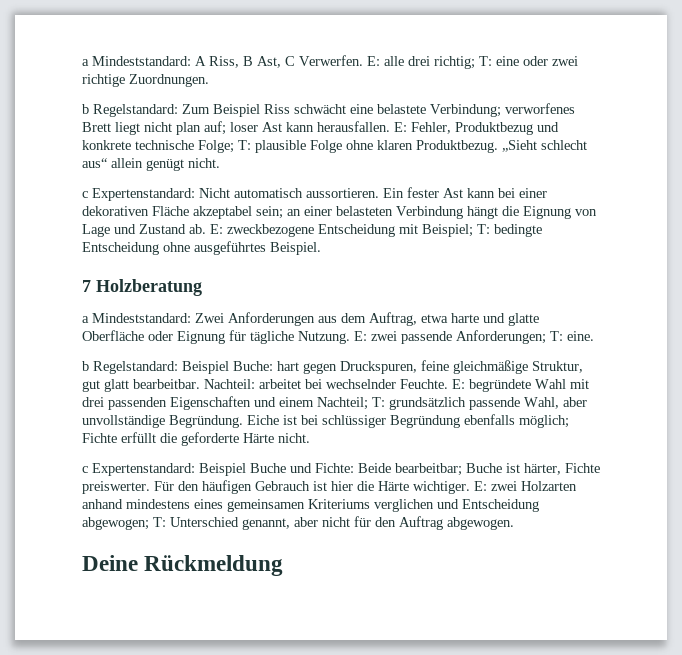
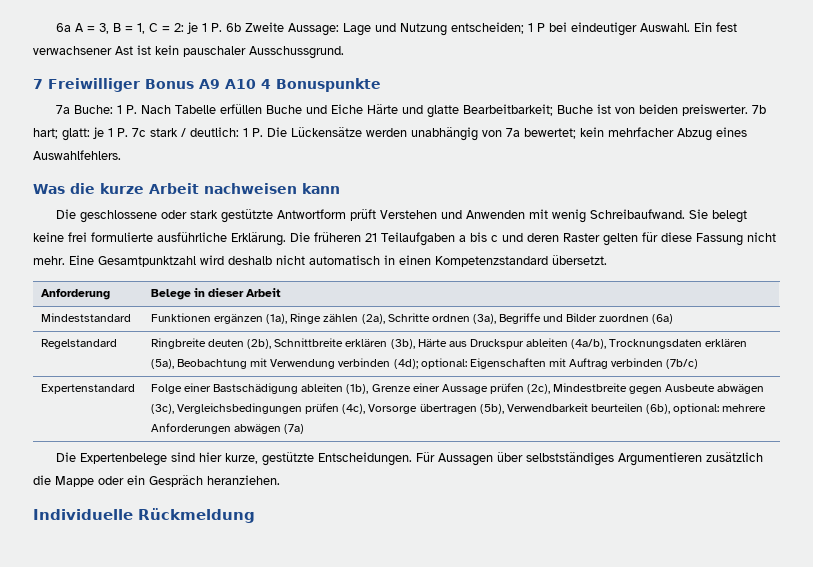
- a Mindeststandard: A Riss, B Ast, C Verwerfen. E: alle drei richtig; T: eine oder zwei richtige Zuordnungen.
- b Regelstandard: Zum Beispiel Riss schwächt eine belastete Verbindung; verworfenes Brett liegt nicht plan auf; loser Ast kann herausfallen. E: Fehler, Produktbezug und konkrete technische Folge; T: plausible Folge ohne klaren Produktbezug. „Sieht schlecht aus“ allein genügt nicht.
- c Expertenstandard: Nicht automatisch aussortieren. Ein fester Ast kann bei einer dekorativen Fläche akzeptabel sein; an einer belasteten Verbindung hängt die Eignung von Lage und Zustand ab. E: zweckbezogene Entscheidung mit Beispiel; T: bedingte Entscheidung ohne ausgeführtes Beispiel.
- 7 Holzberatung
- a Mindeststandard: Zwei Anforderungen aus dem Auftrag, etwa harte und glatte Oberfläche oder Eignung für tägliche Nutzung. E: zwei passende Anforderungen; T: eine.
- b Regelstandard: Beispiel Buche: hart gegen Druckspuren, feine gleichmäßige Struktur, gut glatt bearbeitbar. Nachteil: arbeitet bei wechselnder Feuchte. E: begründete Wahl mit drei passenden Eigenschaften und einem Nachteil; T: grundsätzlich passende Wahl, aber unvollständige Begründung. Eiche ist bei schlüssiger Begründung ebenfalls möglich; Fichte erfüllt die geforderte Härte nicht.
- c Expertenstandard: Beispiel Buche und Fichte: Beide bearbeitbar; Buche ist härter, Fichte preiswerter. Für den häufigen Gebrauch ist hier die Härte wichtiger. E: zwei Holzarten anhand mindestens eines gemeinsamen Kriteriums verglichen und Entscheidung abgewogen; T: Unterschied genannt, aber nicht für den Auftrag abgewogen.
- Deine Rückmeldung
+ 6a A = 3, B = 1, C = 2: je 1 P. 6b Zweite Aussage: Lage und Nutzung entscheiden; 1 P bei eindeutiger Auswahl. Ein fest verwachsener Ast ist kein pauschaler Ausschussgrund.
+ 7 Freiwilliger Bonus A9 A10 4 Bonuspunkte
+ 7a Buche: 1 P. Nach Tabelle erfüllen Buche und Eiche Härte und glatte Bearbeitbarkeit; Buche ist von beiden preiswerter. 7b hart; glatt: je 1 P. 7c stark / deutlich: 1 P. Die Lückensätze werden unabhängig von 7a bewertet; kein mehrfacher Abzug eines Auswahlfehlers.
+ Was die kurze Arbeit nachweisen kann
+ Die geschlossene oder stark gestützte Antwortform prüft Verstehen und Anwenden mit wenig Schreibaufwand. Sie belegt keine frei formulierte ausführliche Erklärung. Die früheren 21 Teilaufgaben a bis c und deren Raster gelten für diese Fassung nicht mehr. Eine Gesamtpunktzahl wird deshalb nicht automatisch in einen Kompetenzstandard übersetzt.
+ Anforderung | Belege in dieser Arbeit
+ Mindeststandard | Funktionen ergänzen (1a), Ringe zählen (2a), Schritte ordnen (3a), Begriffe und Bilder zuordnen (6a)
+ Regelstandard | Ringbreite deuten (2b), Schnittbreite erklären (3b), Härte aus Druckspur ableiten (4a/b), Trocknungsdaten erklären (5a), Beobachtung mit Verwendung verbinden (4d); optional: Eigenschaften mit Auftrag verbinden (7b/c)
+ Expertenstandard | Folge einer Bastschädigung ableiten (1b), Grenze einer Aussage prüfen (2c), Mindestbreite gegen Ausbeute abwägen (3c), Vergleichsbedingungen prüfen (4c), Vorsorge übertragen (5b), Verwendbarkeit beurteilen (6b), optional: mehrere Anforderungen abwägen (7a)
+ Die Expertenbelege sind hier kurze, gestützte Entscheidungen. Für Aussagen über selbstständiges Argumentieren zusätzlich die Mappe oder ein Gespräch heranziehen.
+ Individuelle Rückmeldung

